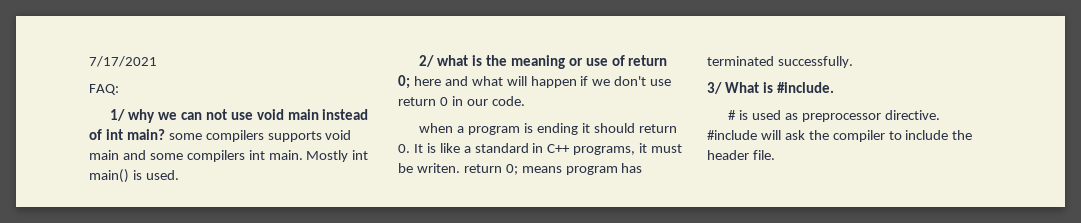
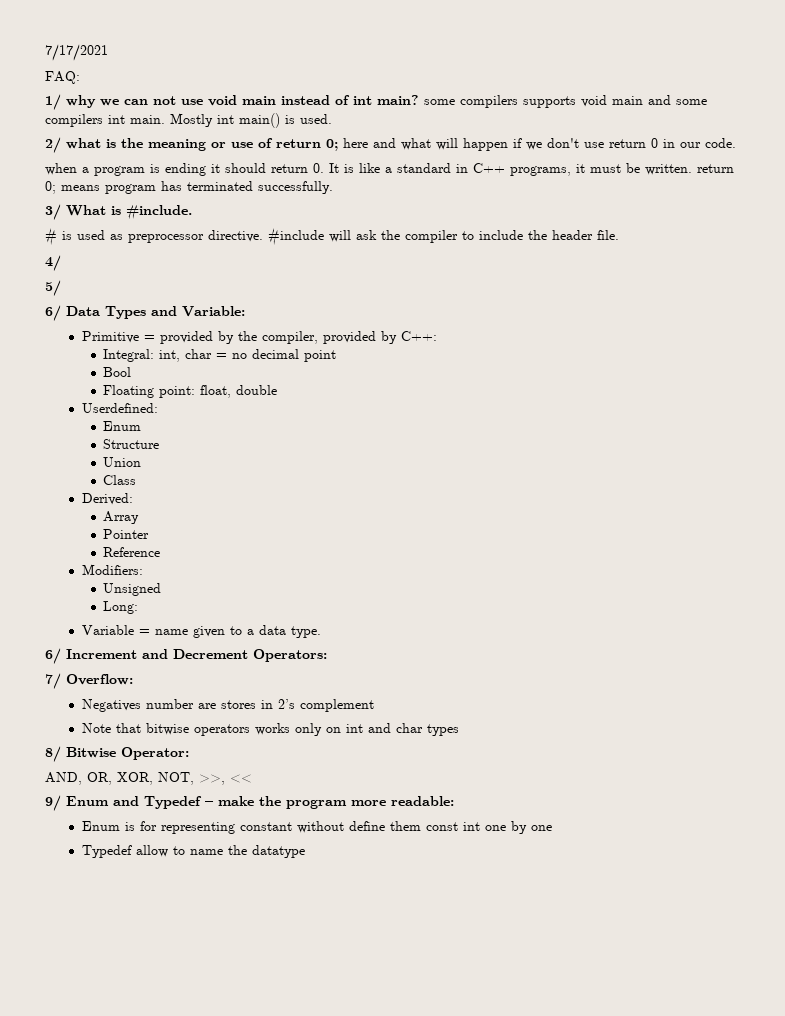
- when a program is ending it should return 0. It is like a standard in C++ programs, it must be writen. return 0; means program has terminated successfully.
+ when a program is ending it should return 0. It is like a standard in C++ programs, it must be written. return 0; means program has terminated successfully.
+ 4/
+ 5/
+ 6/ Data Types and Variable:
+ Primitive = provided by the compiler, provided by C++:
+ Integral: int, char = no decimal point
+ Bool
+ Floating point: float, double
+ Userdefined:
+ Enum
+ Structure
+ Union
+ Class
+ Derived:
+ Array
+ Pointer
+ Reference
+ Modifiers:
+ Unsigned
+ Long:
+ Variable = name given to a data type.
+ 6/ Increment and Decrement Operators:
+ 7/ Overflow:
+ Negatives number are stores in 2’s complement
+ Note that bitwise operators works only on int and char types
+ 8/ Bitwise Operator:
+ AND, OR, XOR, NOT, >>, <<
+ 9/ Enum and Typedef – make the program more readable:
+ Enum is for representing constant without define them const int one by one
+ Typedef allow to name the datatype

